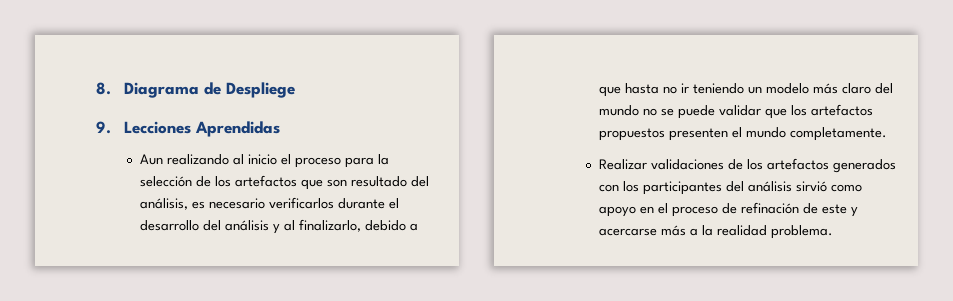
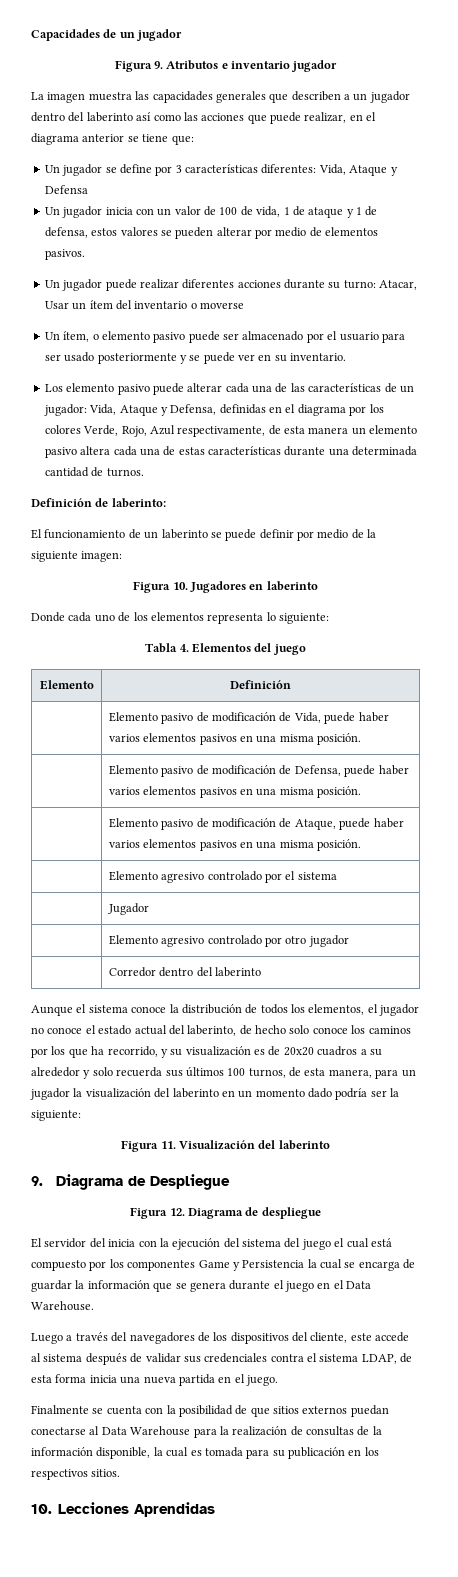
- 8. Diagrama de Despliege
- 9. Lecciones Aprendidas
- Aun realizando al inicio el proceso para la selección de los artefactos que son resultado del análisis, es necesario verificarlos durante el desarrollo del análisis y al finalizarlo, debido a que hasta no ir teniendo un modelo más claro del mundo no se puede validar que los artefactos propuestos presenten el mundo completamente.
- Realizar validaciones de los artefactos generados con los participantes del análisis sirvió como apoyo en el proceso de refinación de este y acercarse más a la realidad problema.
+ Capacidades de un jugador
+ Figura 9. Atributos e inventario jugador
+ La imagen muestra las capacidades generales que describen a un jugador dentro del laberinto así como las acciones que puede realizar, en el diagrama anterior se tiene que:
+ Un jugador se define por 3 características diferentes: Vida, Ataque y Defensa
+ Un jugador inicia con un valor de 100 de vida, 1 de ataque y 1 de defensa, estos valores se pueden alterar por medio de elementos pasivos.
+ Un jugador puede realizar diferentes acciones durante su turno: Atacar, Usar un ítem del inventario o moverse
+ Un ítem, o elemento pasivo puede ser almacenado por el usuario para ser usado posteriormente y se puede ver en su inventario.
+ Los elemento pasivo puede alterar cada una de las características de un jugador: Vida, Ataque y Defensa, definidas en el diagrama por los colores Verde, Rojo, Azul respectivamente, de esta manera un elemento pasivo altera cada una de estas características durante una determinada cantidad de turnos.
+ Definición de laberinto:
+ El funcionamiento de un laberinto se puede definir por medio de la siguiente imagen:
+ Figura 10. Jugadores en laberinto
+ Donde cada uno de los elementos representa lo siguiente:
+ Tabla 4. Elementos del juego
+ Elemento | Definición
+ | Elemento pasivo de modificación de Vida, puede haber varios elementos pasivos en una misma posición.
+ | Elemento pasivo de modificación de Defensa, puede haber varios elementos pasivos en una misma posición.
+ | Elemento pasivo de modificación de Ataque, puede haber varios elementos pasivos en una misma posición.
+ | Elemento agresivo controlado por el sistema
+ | Jugador
+ | Elemento agresivo controlado por otro jugador
+ | Corredor dentro del laberinto
+ Aunque el sistema conoce la distribución de todos los elementos, el jugador no conoce el estado actual del laberinto, de hecho solo conoce los caminos por los que ha recorrido, y su visualización es de 20x20 cuadros a su alrededor y solo recuerda sus últimos 100 turnos, de esta manera, para un jugador la visualización del laberinto en un momento dado podría ser la siguiente:
+ Figura 11. Visualización del laberinto
+ 9. Diagrama de Despliegue
+ Figura 12. Diagrama de despliegue
+ El servidor del inicia con la ejecución del sistema del juego el cual está compuesto por los componentes Game y Persistencia la cual se encarga de guardar la información que se genera durante el juego en el Data Warehouse.
+ Luego a través del navegadores de los dispositivos del cliente, este accede al sistema después de validar sus credenciales contra el sistema LDAP, de esta forma inicia una nueva partida en el juego.
+ Finalmente se cuenta con la posibilidad de que sitios externos puedan conectarse al Data Warehouse para la realización de consultas de la información disponible, la cual es tomada para su publicación en los respectivos sitios.
+ 10. Lecciones Aprendidas

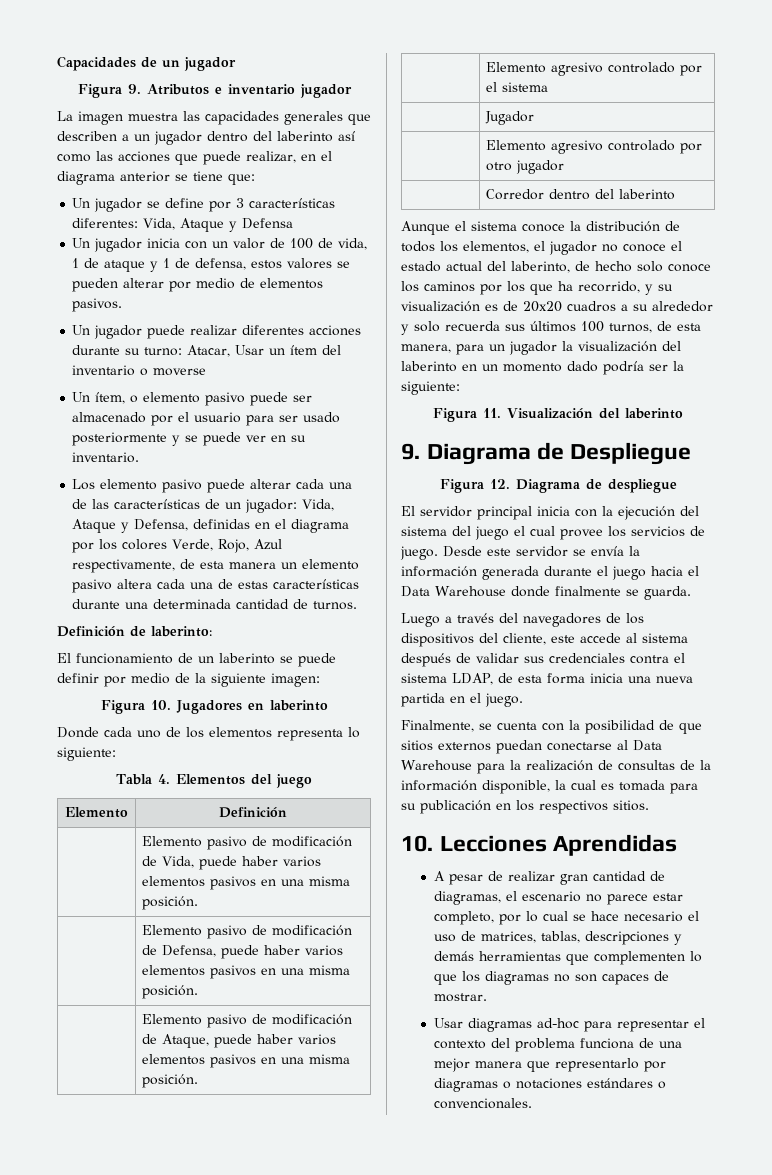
- El servidor del inicia con la ejecución del sistema del juego el cual está compuesto por los componentes Game y Persistencia la cual se encarga de guardar la información que se genera durante el juego en el Data Warehouse.
+ El servidor principal inicia con la ejecución del sistema del juego el cual provee los servicios de juego. Desde este servidor se envía la información generada durante el juego hacia el Data Warehouse donde finalmente se guarda.
- Finalmente se cuenta con la posibilidad de que sitios externos puedan conectarse al Data Warehouse para la realización de consultas de la información disponible, la cual es tomada para su publicación en los respectivos sitios.
+ Finalmente, se cuenta con la posibilidad de que sitios externos puedan conectarse al Data Warehouse para la realización de consultas de la información disponible, la cual es tomada para su publicación en los respectivos sitios.
+ A pesar de realizar gran cantidad de diagramas, el escenario no parece estar completo, por lo cual se hace necesario el uso de matrices, tablas, descripciones y demás herramientas que complementen lo que los diagramas no son capaces de mostrar.
+ Usar diagramas ad-hoc para representar el contexto del problema funciona de una mejor manera que representarlo por diagramas o notaciones estándares o convencionales.

